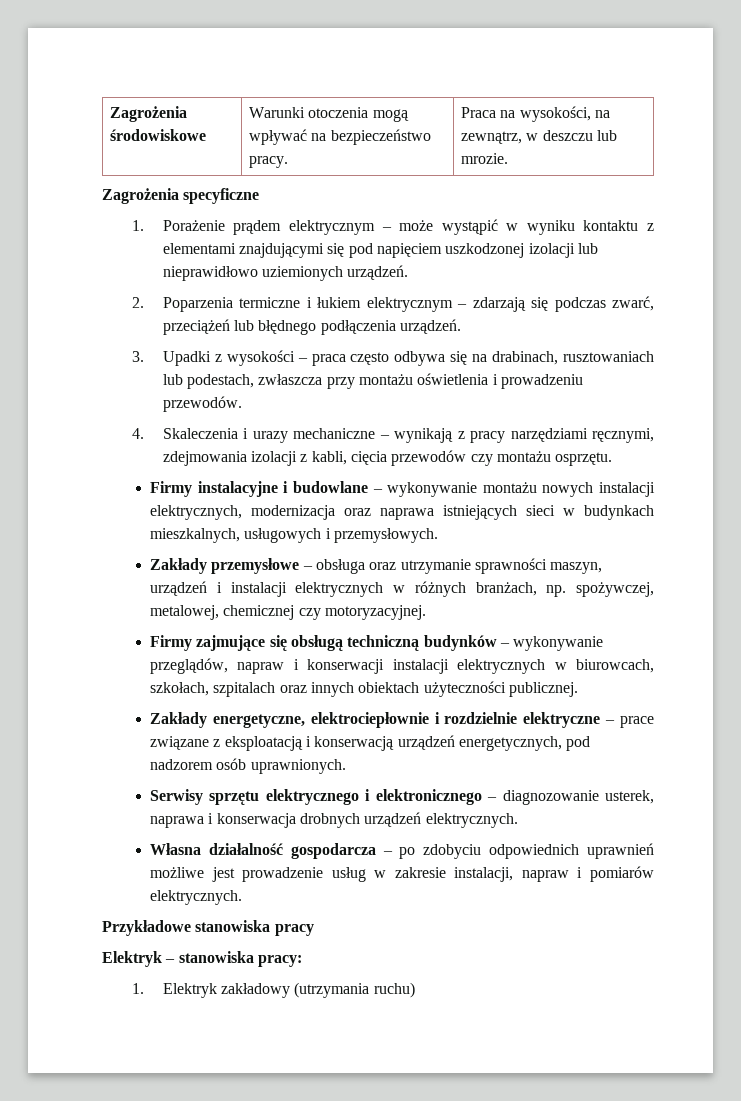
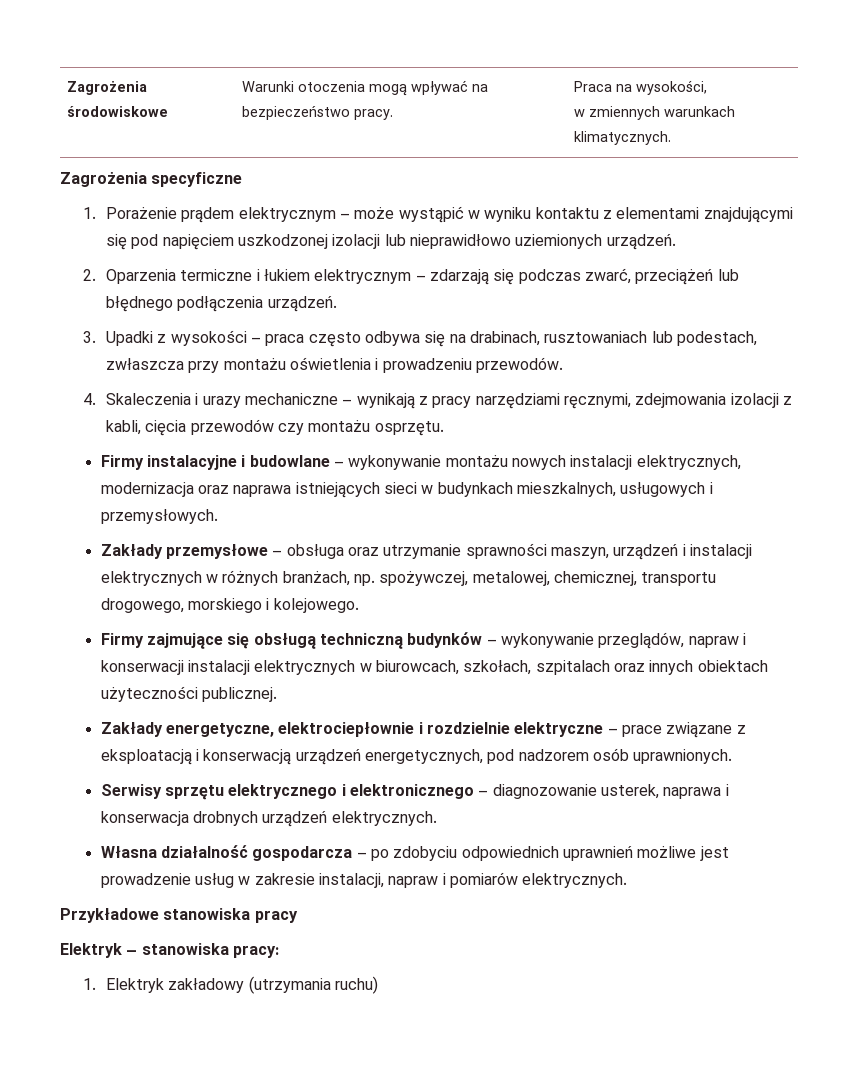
- Zagrożenia środowiskowe | Warunki otoczenia mogą wpływać na bezpieczeństwo pracy. | Praca na wysokości, na zewnątrz, w deszczu lub mrozie.
+ Zagrożenia środowiskowe | Warunki otoczenia mogą wpływać na bezpieczeństwo pracy. | Praca na wysokości,
+ w zmiennych warunkach klimatycznych.
- 2. Poparzenia termiczne i łukiem elektrycznym – zdarzają się podczas zwarć, przeciążeń lub błędnego podłączenia urządzeń.
+ 2. Oparzenia termiczne i łukiem elektrycznym – zdarzają się podczas zwarć, przeciążeń lub błędnego podłączenia urządzeń.
- Zakłady przemysłowe – obsługa oraz utrzymanie sprawności maszyn, urządzeń i instalacji elektrycznych w różnych branżach, np. spożywczej, metalowej, chemicznej czy motoryzacyjnej.
+ Zakłady przemysłowe – obsługa oraz utrzymanie sprawności maszyn, urządzeń i instalacji elektrycznych w różnych branżach, np. spożywczej, metalowej, chemicznej, transportu drogowego, morskiego i kolejowego.

